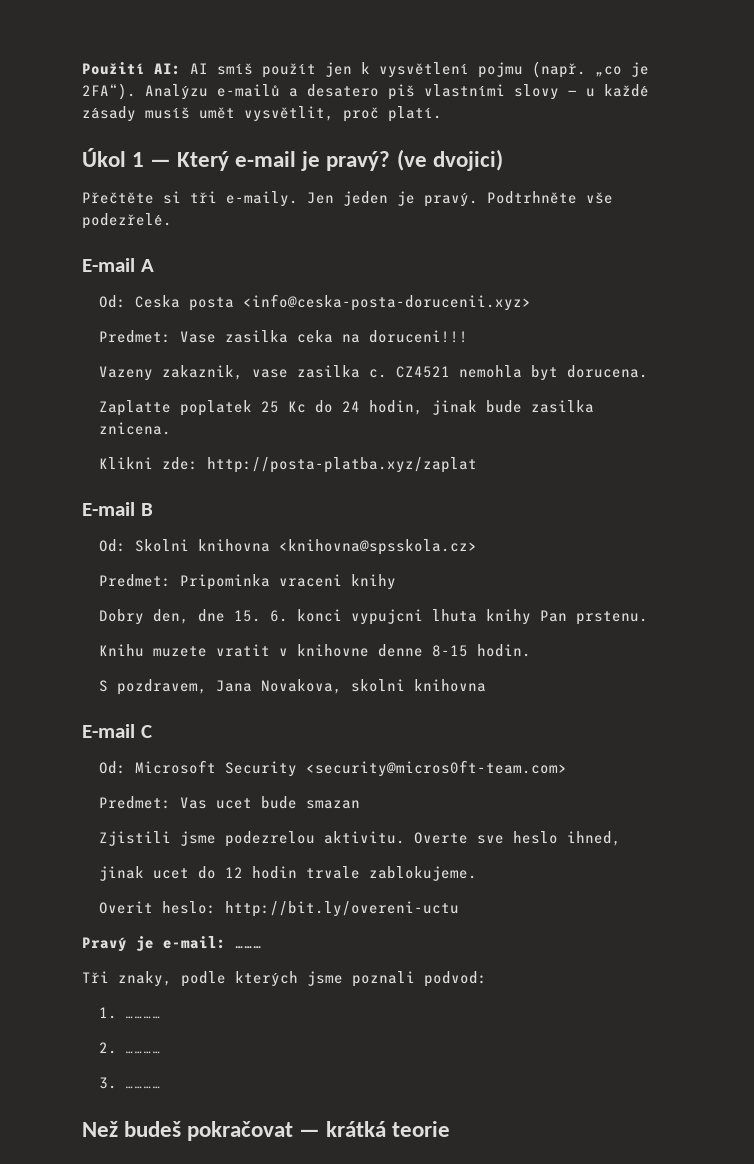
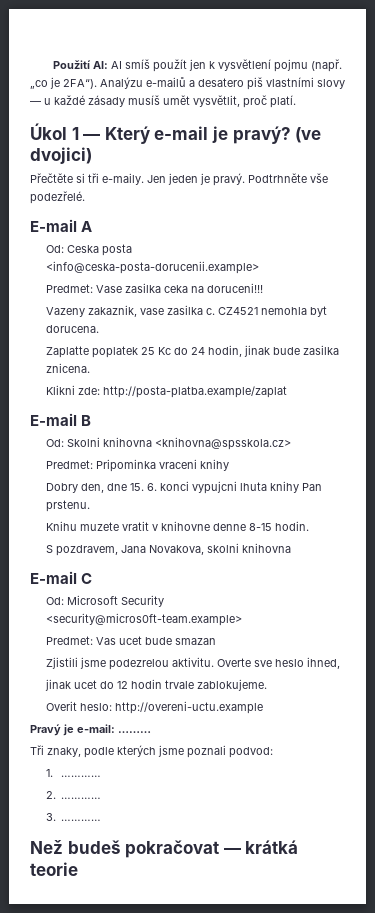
- Od: Ceska posta <info@ceska-posta-dorucenii.xyz>
+ Od: Ceska posta <info@ceska-posta-dorucenii.example>
- Klikni zde: http://posta-platba.xyz/zaplat
+ Klikni zde: http://posta-platba.example/zaplat
- Od: Microsoft Security <security@micros0ft-team.com>
+ Od: Microsoft Security <security@micros0ft-team.example>
- Overit heslo: http://bit.ly/overeni-uctu
+ Overit heslo: http://overeni-uctu.example

